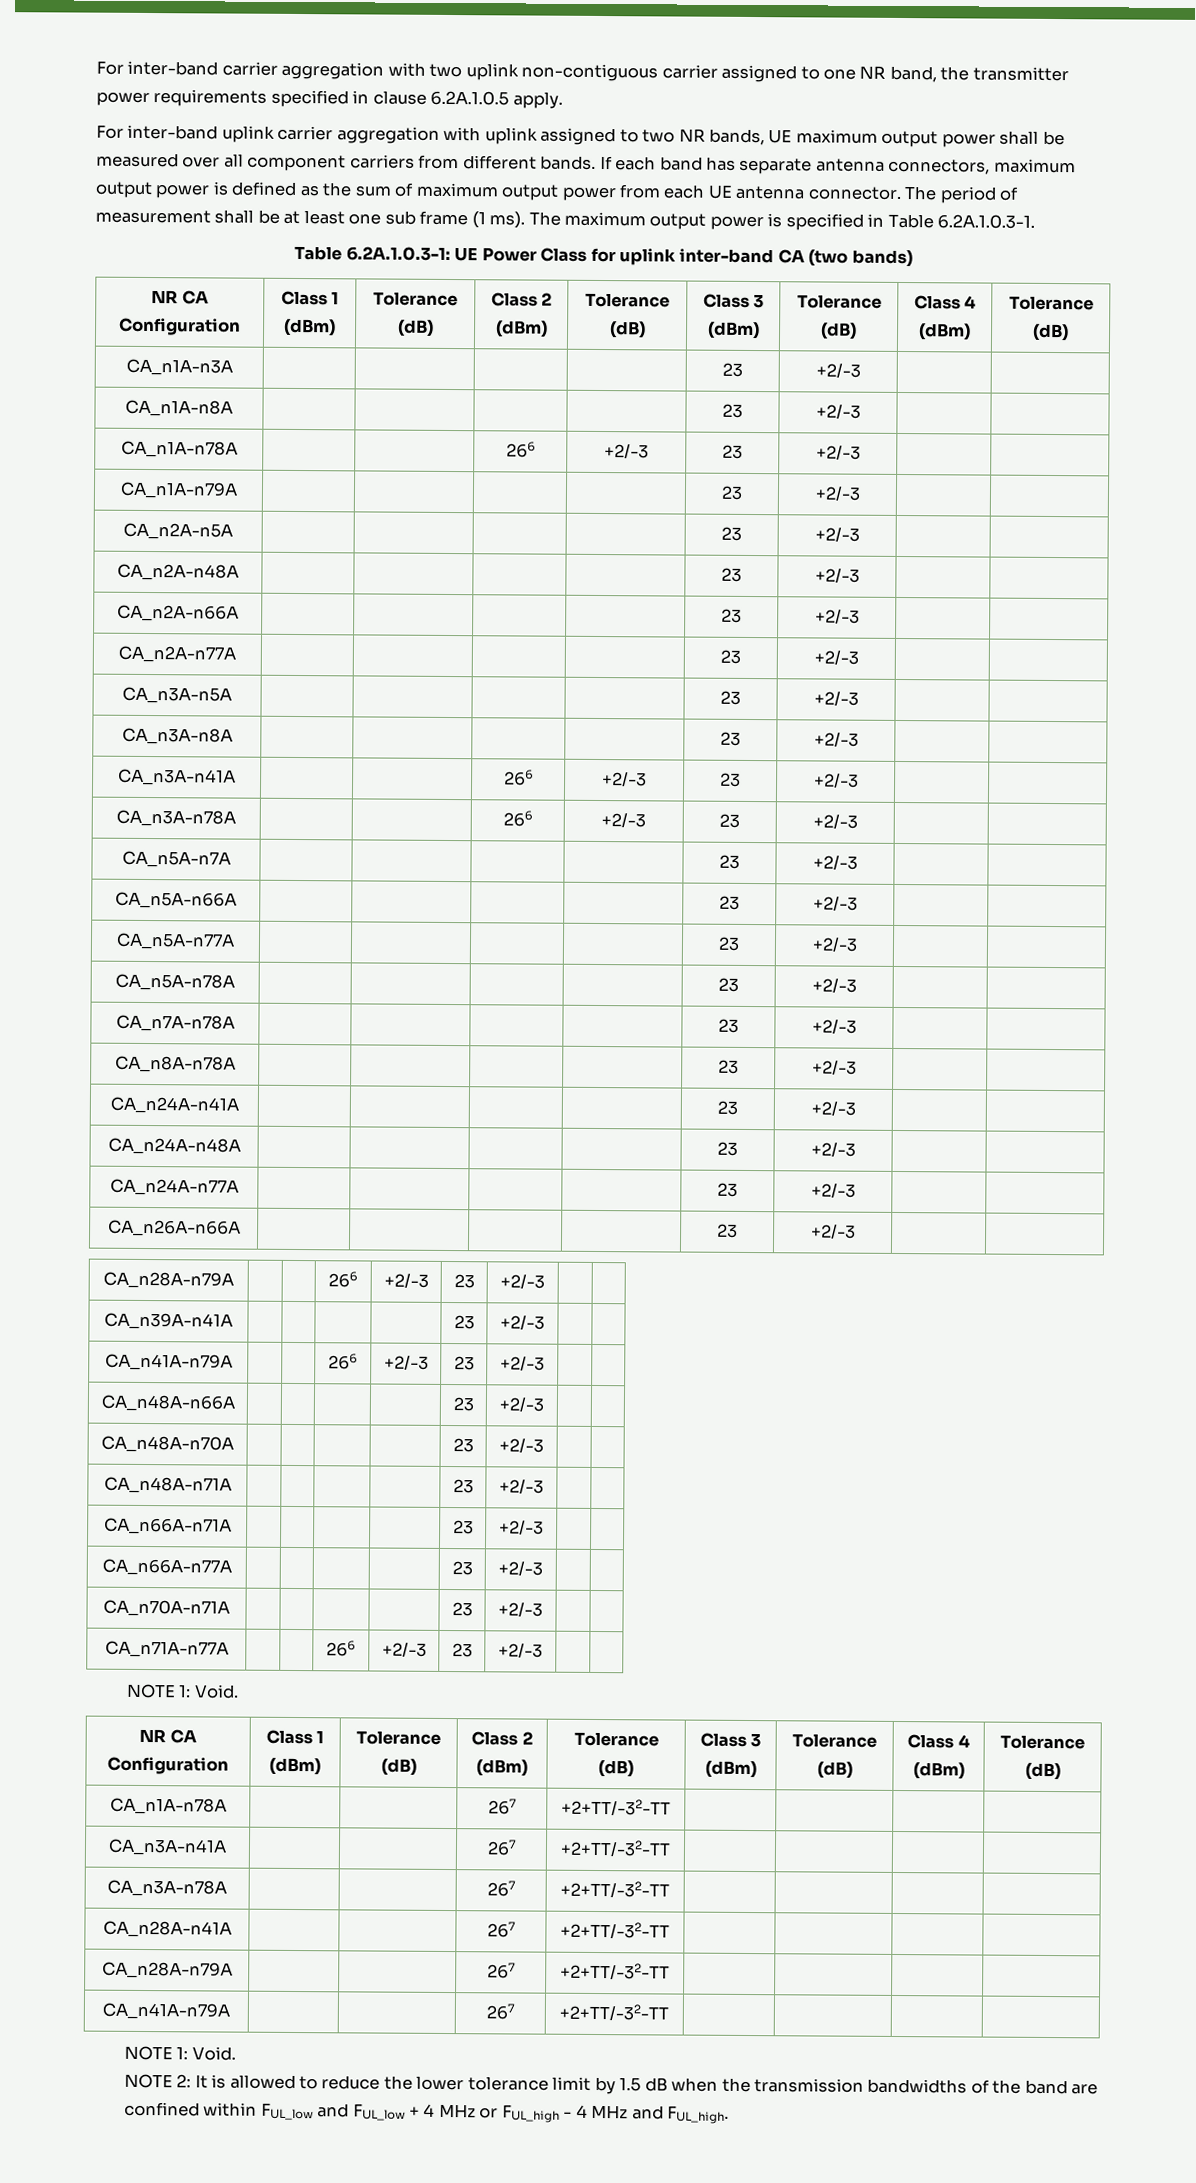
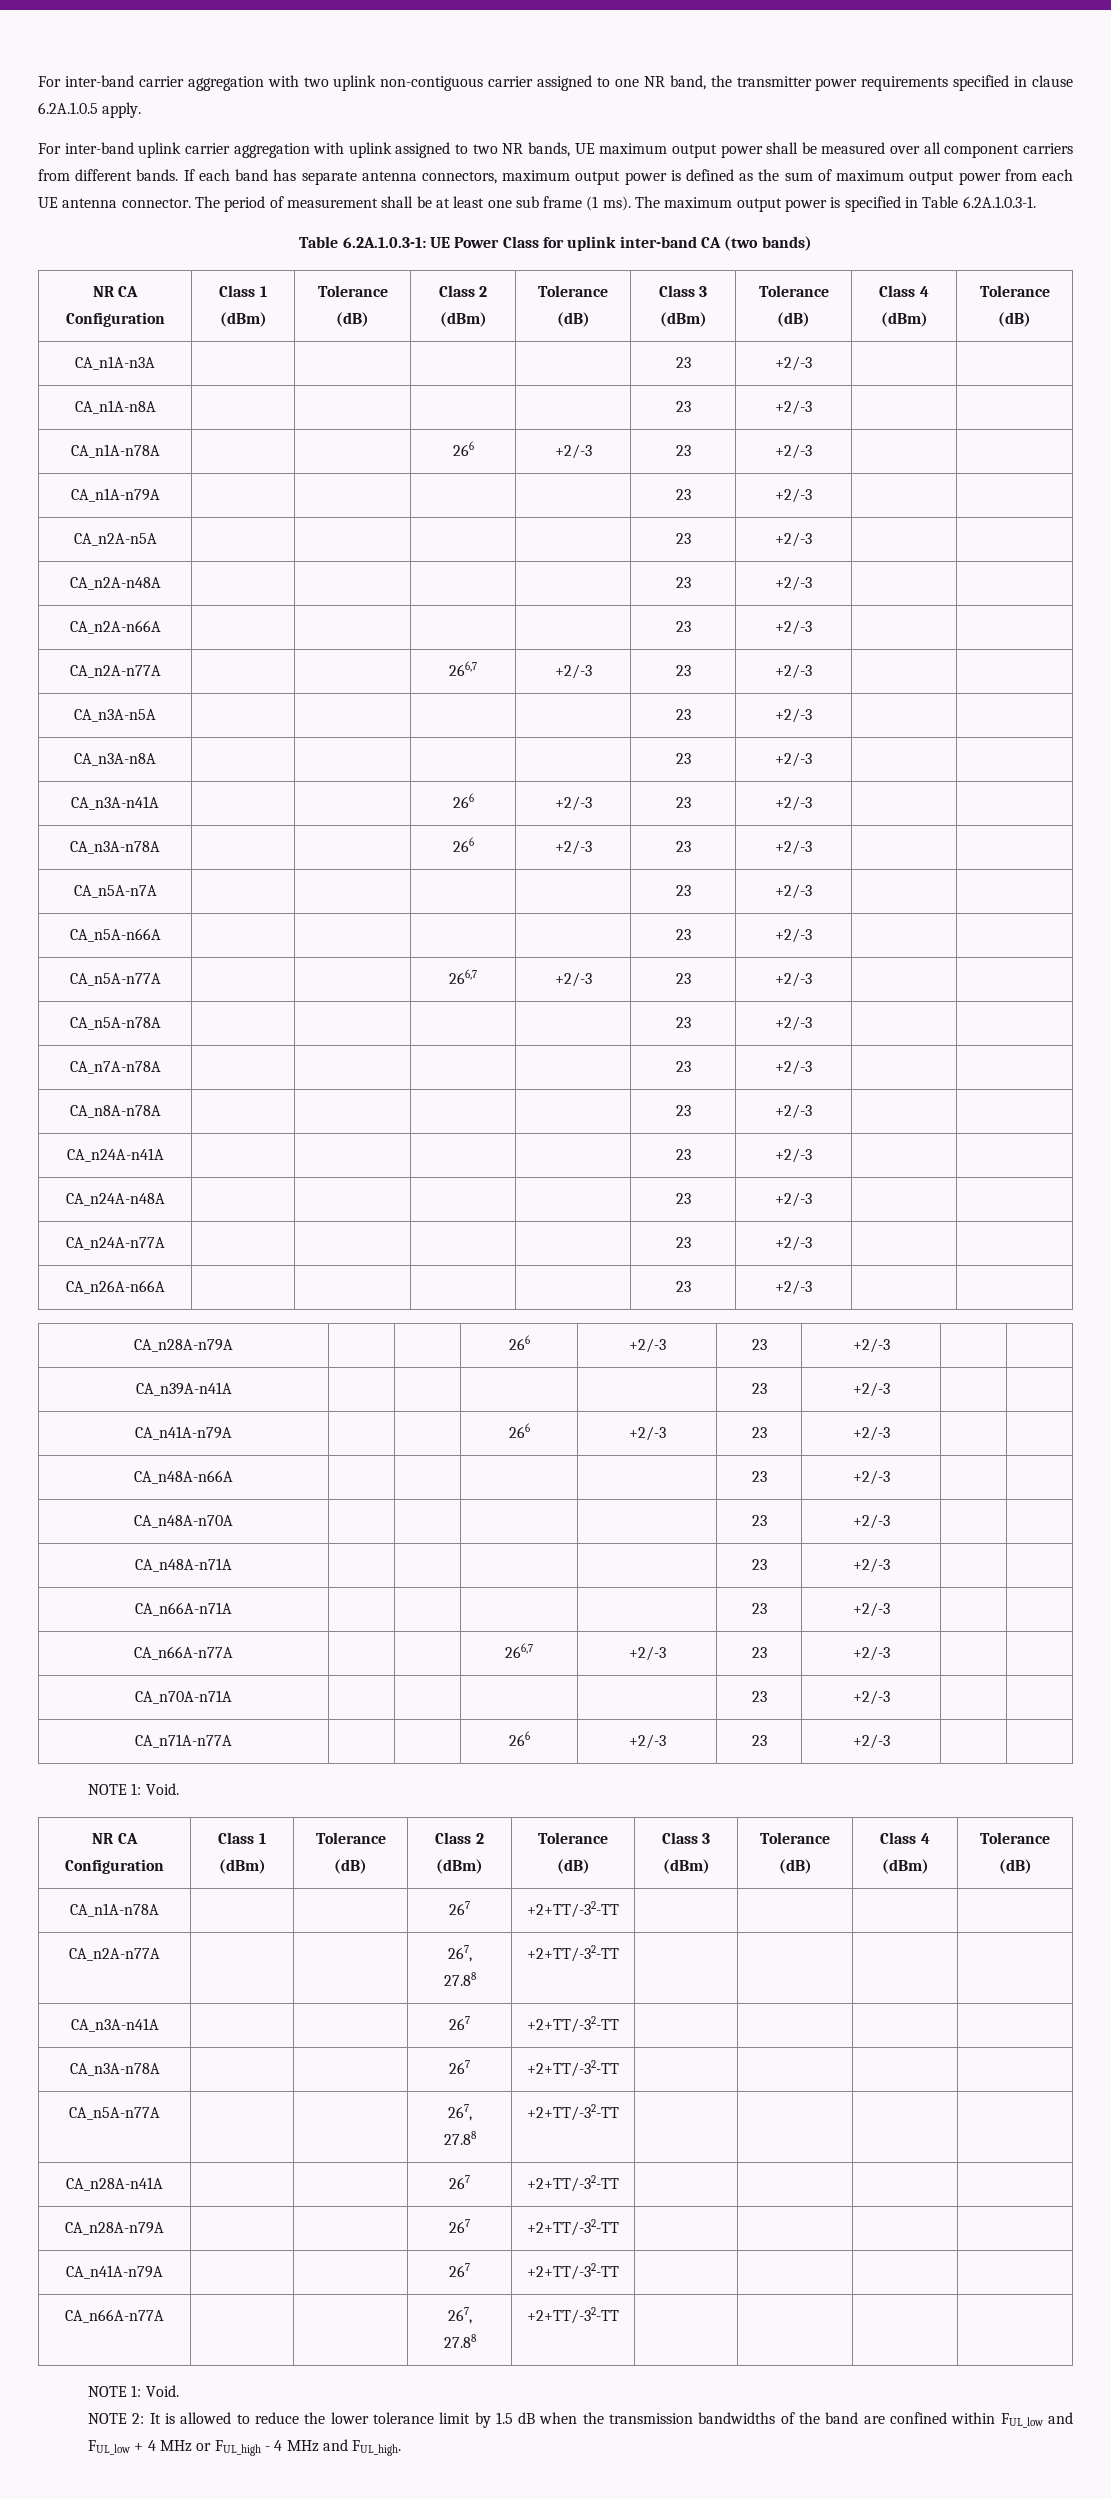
- CA_n2A-n77A | | | | | 23 | +2/-3 | |
+ CA_n2A-n77A | | | 266,7 | +2/-3 | 23 | +2/-3 | |
- CA_n5A-n77A | | | | | 23 | +2/-3 | |
+ CA_n5A-n77A | | | 266,7 | +2/-3 | 23 | +2/-3 | |
- CA_n66A-n77A | | | | | 23 | +2/-3 | |
+ CA_n66A-n77A | | | 266,7 | +2/-3 | 23 | +2/-3 | |
+ CA_n2A-n77A | | | 267,
+ 27.88 | +2+TT/-32-TT | | | |
+ CA_n5A-n77A | | | 267,
+ 27.88 | +2+TT/-32-TT | | | |
+ CA_n66A-n77A | | | 267,
+ 27.88 | +2+TT/-32-TT | | | |

